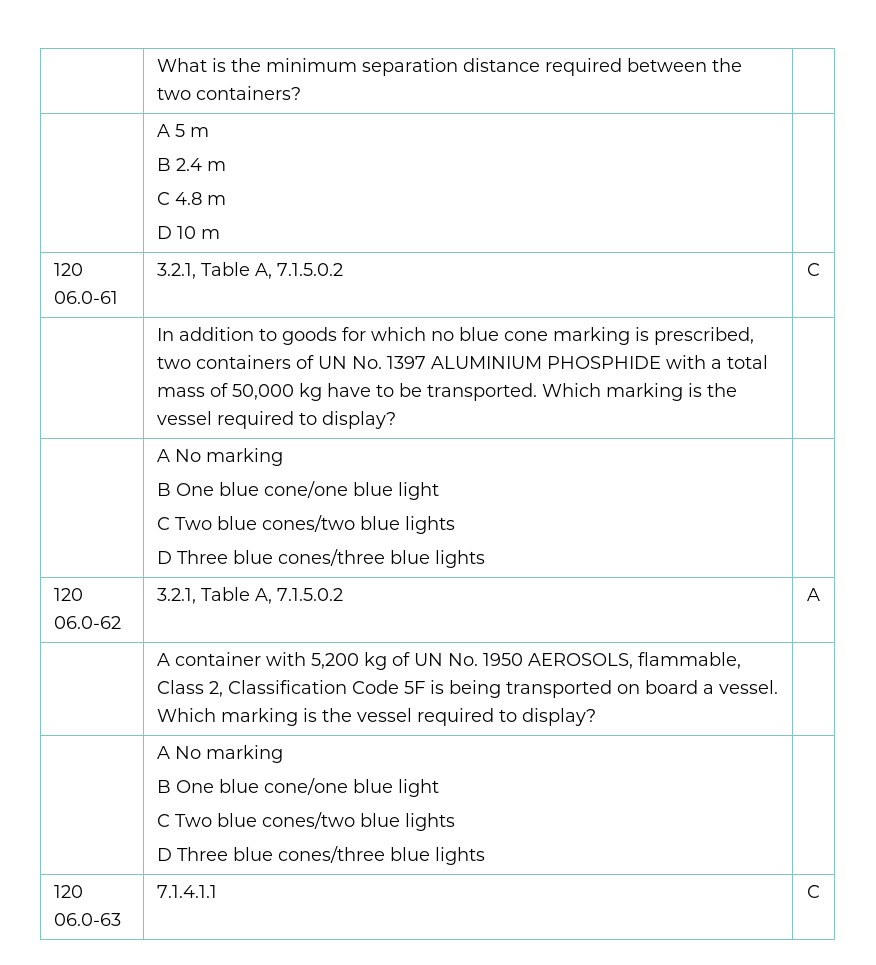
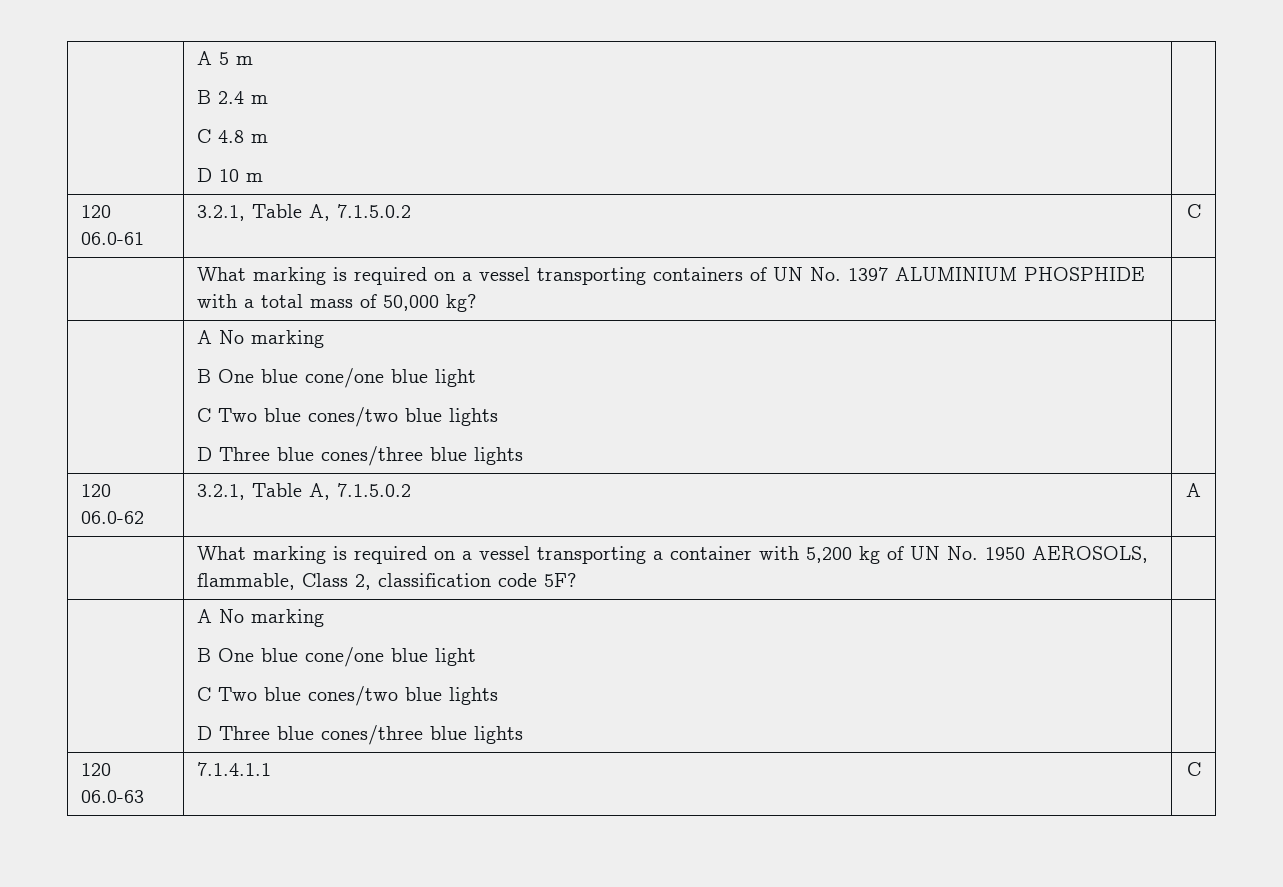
- | What is the minimum separation distance required between the two containers? |
- | In addition to goods for which no blue cone marking is prescribed, two containers of UN No. 1397 ALUMINIUM PHOSPHIDE with a total mass of 50,000 kg have to be transported. Which marking is the vessel required to display? |
+ | What marking is required on a vessel transporting containers of UN No. 1397 ALUMINIUM PHOSPHIDE with a total mass of 50,000 kg? |
- | A container with 5,200 kg of UN No. 1950 AEROSOLS, flammable, Class 2, Classification Code 5F is being transported on board a vessel. Which marking is the vessel required to display? |
+ | What marking is required on a vessel transporting a container with 5,200 kg of UN No. 1950 AEROSOLS, flammable, Class 2, classification code 5F? |

